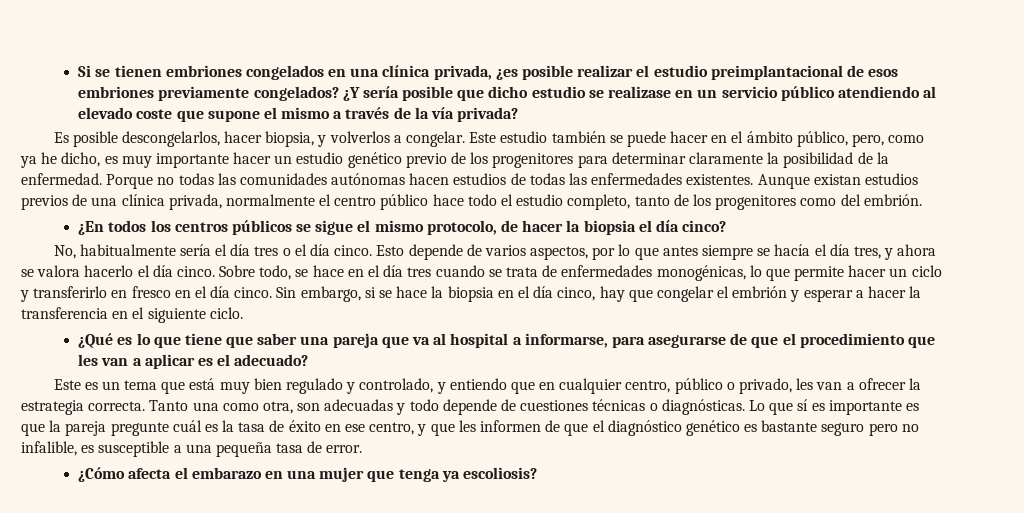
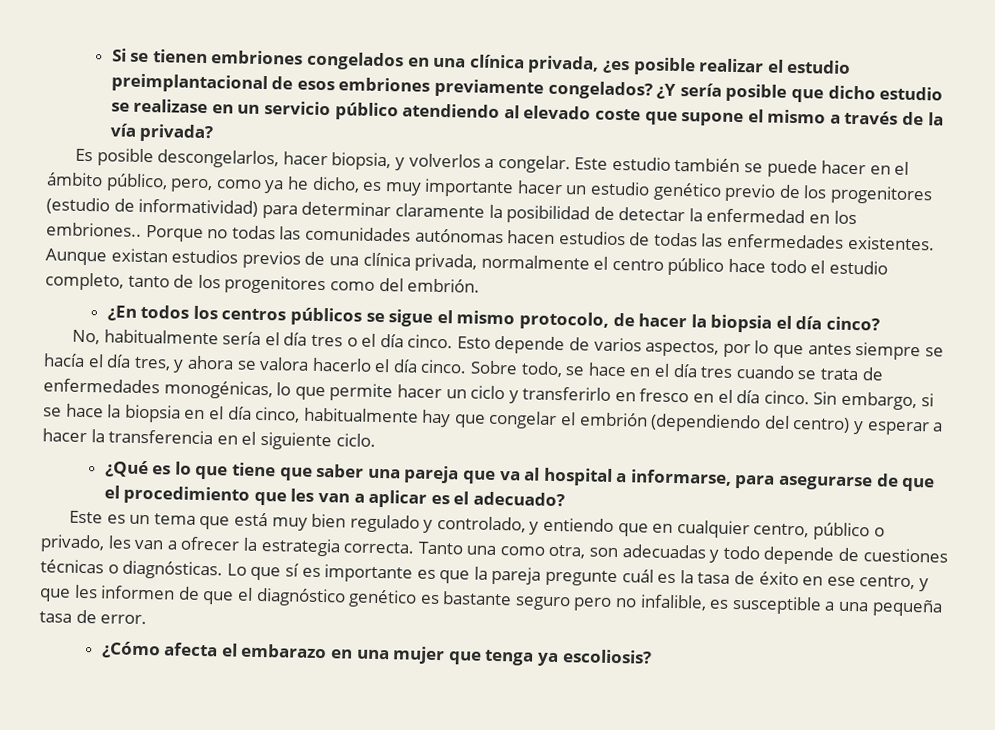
- Este estudio también se puede hacer en el ámbito público, pero, como ya he dicho, es muy importante hacer un estudio genético previo de los progenitores para determinar claramente la posibilidad de la enfermedad.
+ Este estudio también se puede hacer en el ámbito público, pero, como ya he dicho, es muy importante hacer un estudio genético previo de los progenitores (estudio de informatividad) para determinar claramente la posibilidad de detectar la enfermedad en los embriones..
- Sin embargo, si se hace la biopsia en el día cinco, hay que congelar el embrión y esperar a hacer la transferencia en el siguiente ciclo.
+ Sin embargo, si se hace la biopsia en el día cinco, habitualmente hay que congelar el embrión (dependiendo del centro) y esperar a hacer la transferencia en el siguiente ciclo.

